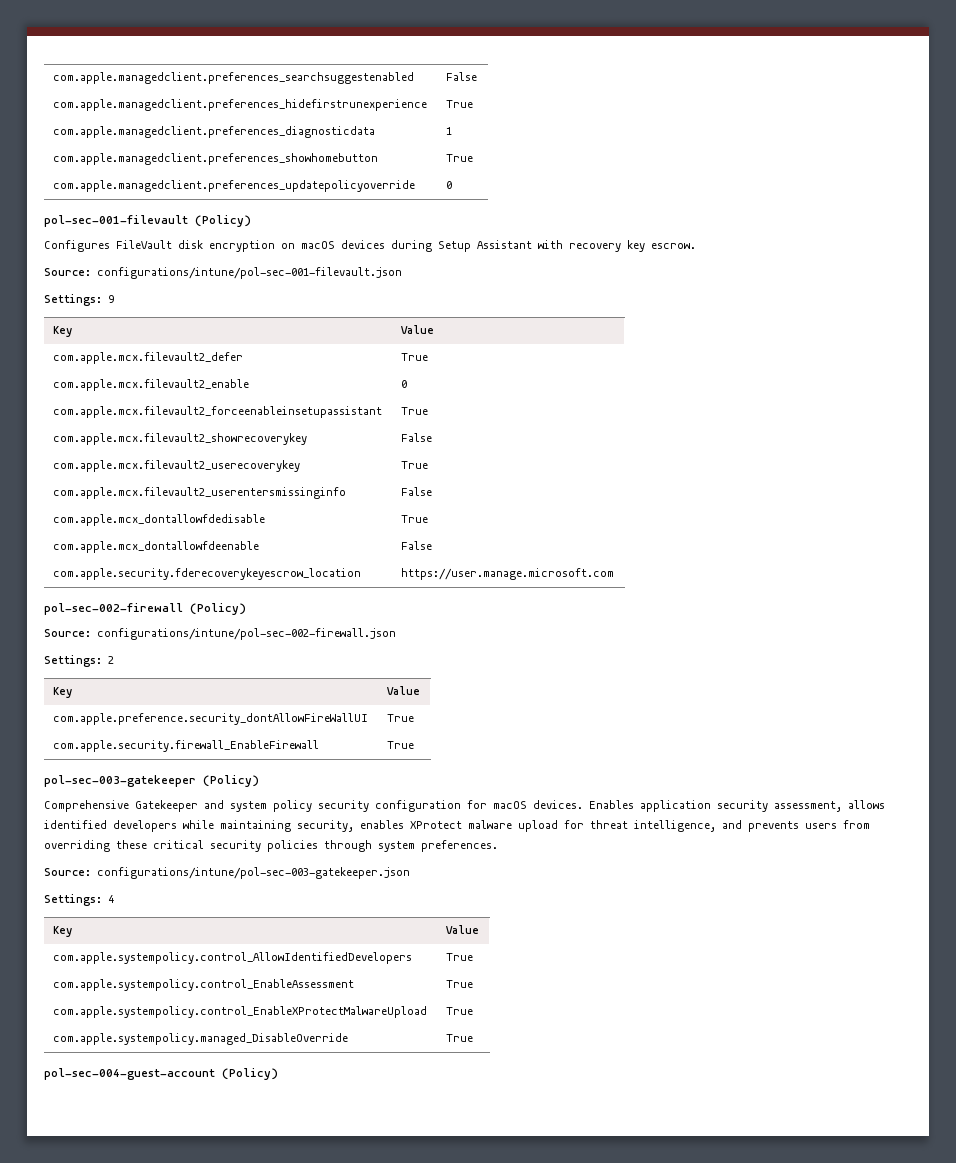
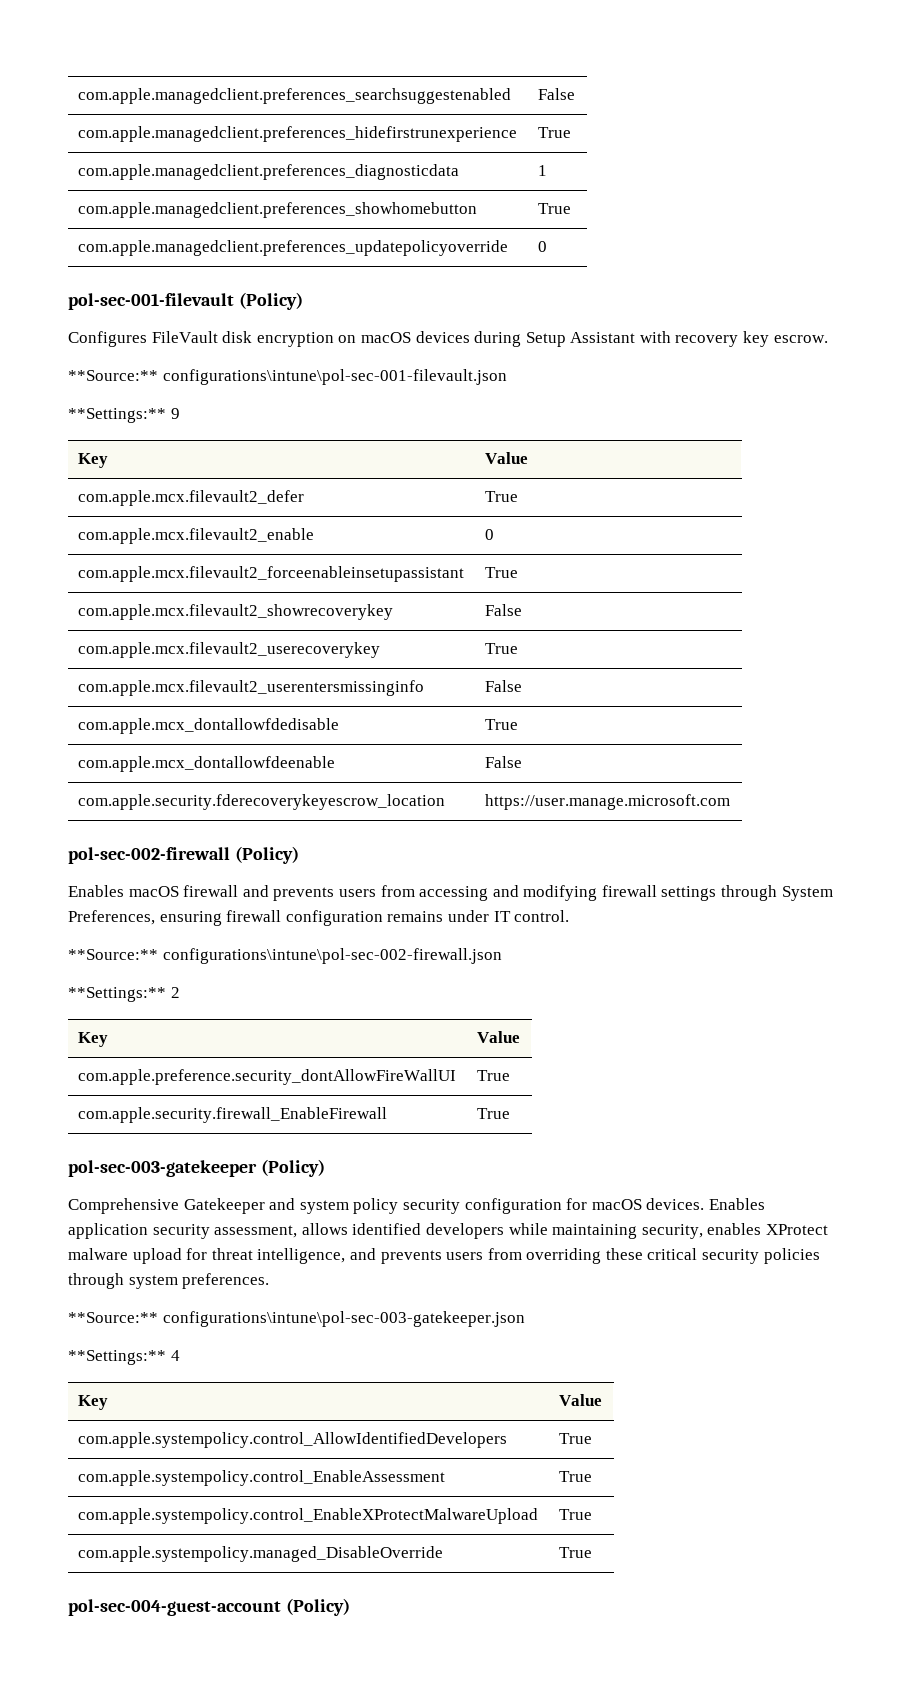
- Source: configurations/intune/pol-sec-001-filevault.json
- Settings: 9
+ **Source:** configurations\intune\pol-sec-001-filevault.json
+ **Settings:** 9
- Source: configurations/intune/pol-sec-002-firewall.json
- Settings: 2
+ Enables macOS firewall and prevents users from accessing and modifying firewall settings through System Preferences, ensuring firewall configuration remains under IT control.
+ **Source:** configurations\intune\pol-sec-002-firewall.json
+ **Settings:** 2
- Source: configurations/intune/pol-sec-003-gatekeeper.json
- Settings: 4
+ **Source:** configurations\intune\pol-sec-003-gatekeeper.json
+ **Settings:** 4

